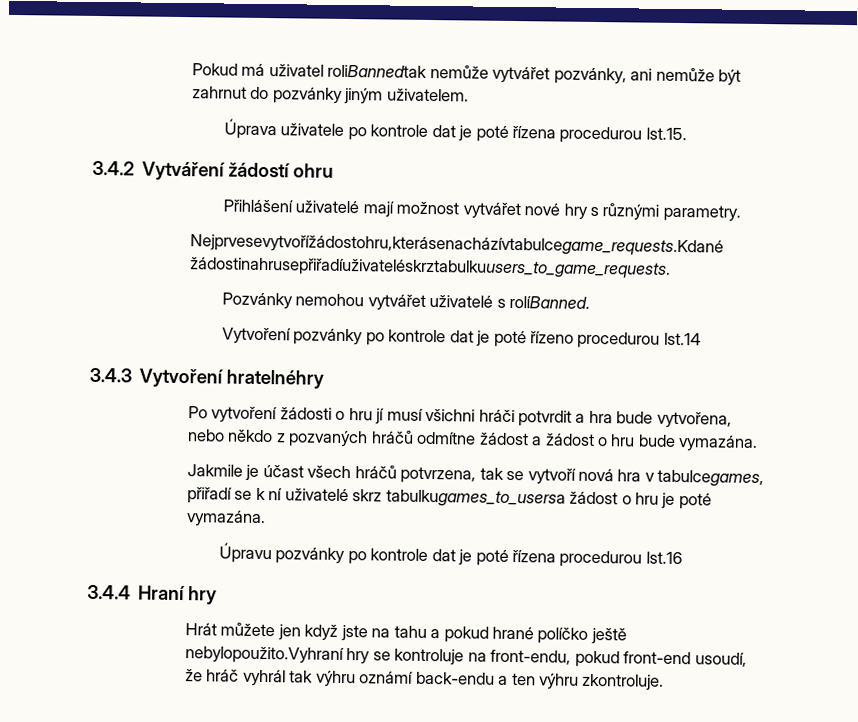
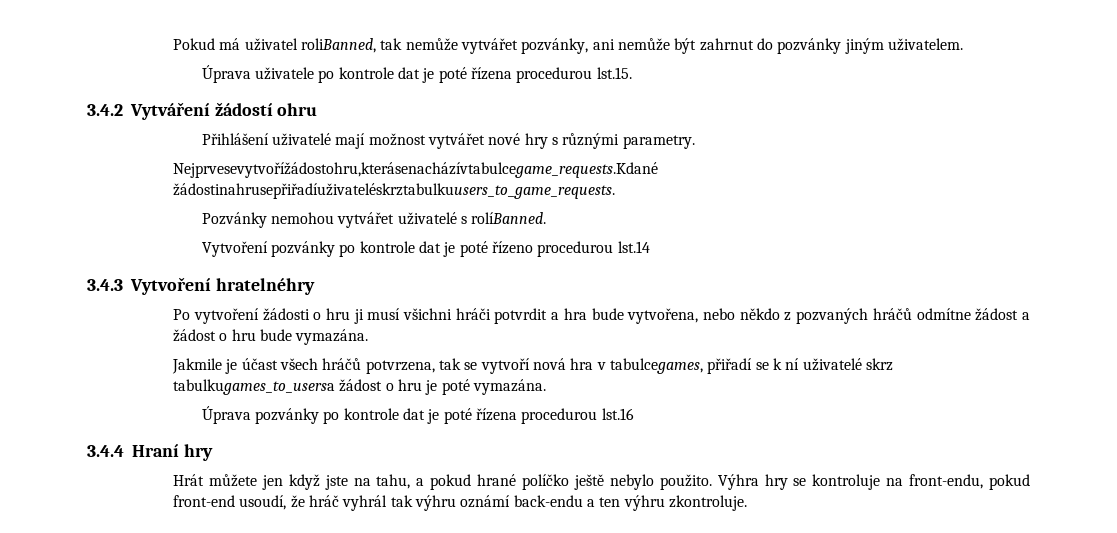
- Pokud má uživatel roliBannedtak nemůže vytvářet pozvánky, ani nemůže být zahrnut do pozvánky jiným uživatelem.
+ Pokud má uživatel roliBanned, tak nemůže vytvářet pozvánky, ani nemůže být zahrnut do pozvánky jiným uživatelem.
- Po vytvoření žádosti o hru jí musí všichni hráči potvrdit a hra bude vytvořena, nebo někdo z pozvaných hráčů odmítne žádost a žádost o hru bude vymazána.
+ Po vytvoření žádosti o hru ji musí všichni hráči potvrdit a hra bude vytvořena, nebo někdo z pozvaných hráčů odmítne žádost a žádost o hru bude vymazána.
- Úpravu pozvánky po kontrole dat je poté řízena procedurou lst.16
+ Úprava pozvánky po kontrole dat je poté řízena procedurou lst.16
- Hrát můžete jen když jste na tahu a pokud hrané políčko ještě nebylopoužito.Vyhraní hry se kontroluje na front-endu, pokud front-end usoudí, že hráč vyhrál tak výhru oznámí back-endu a ten výhru zkontroluje.
+ Hrát můžete jen když jste na tahu, a pokud hrané políčko ještě nebylo použito. Výhra hry se kontroluje na front-endu, pokud front-end usoudí, že hráč vyhrál tak výhru oznámí back-endu a ten výhru zkontroluje.

